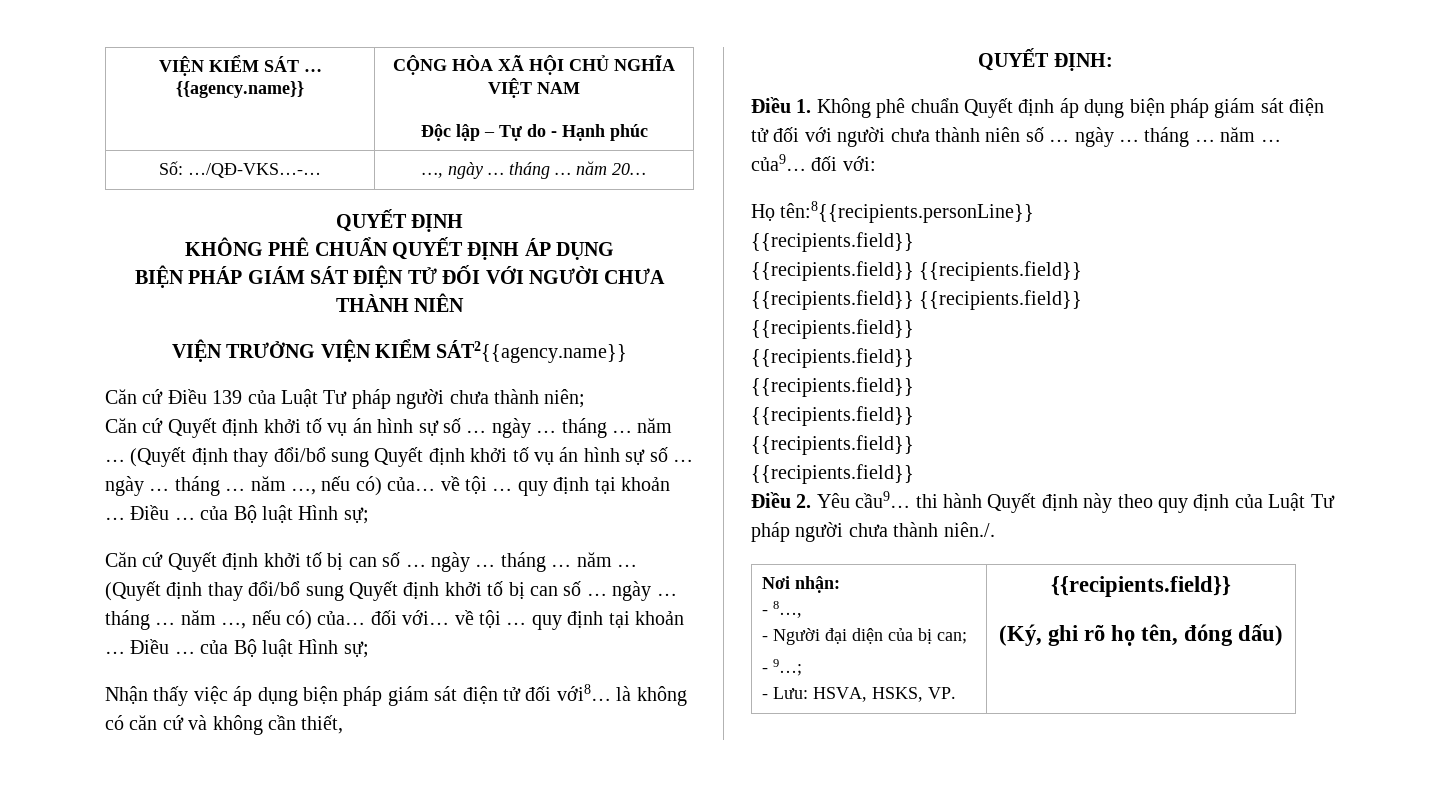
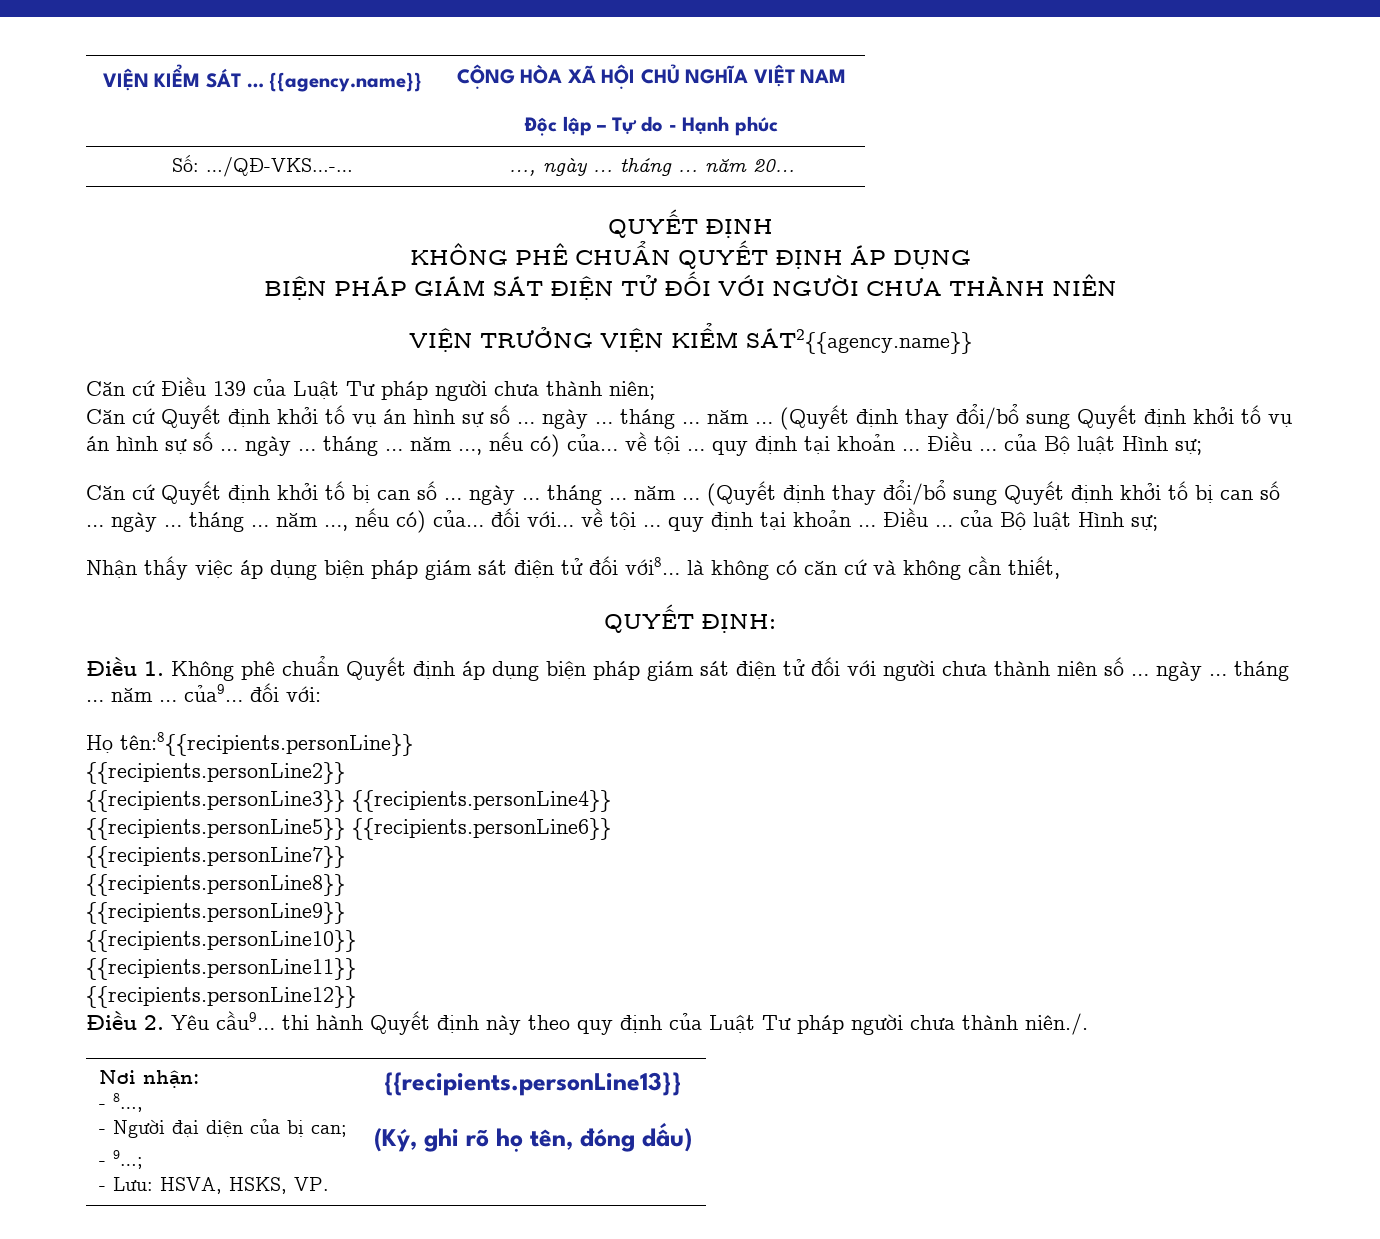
  Họ tên:8{{recipients.personLine}}
- {{recipients.field}}
- {{recipients.field}} {{recipients.field}}
- {{recipients.field}} {{recipients.field}}
- {{recipients.field}}
- {{recipients.field}}
- {{recipients.field}}
- {{recipients.field}}
- {{recipients.field}}
- {{recipients.field}}
+ {{recipients.personLine2}}
+ {{recipients.personLine3}} {{recipients.personLine4}}
+ {{recipients.personLine5}} {{recipients.personLine6}}
+ {{recipients.personLine7}}
+ {{recipients.personLine8}}
+ {{recipients.personLine9}}
+ {{recipients.personLine10}}
+ {{recipients.personLine11}}
+ {{recipients.personLine12}}
  Nơi nhận:
  - 8…,
  - Người đại diện của bị can;
  - 9…;
- - Lưu: HSVA, HSKS, VP. | {{recipients.field}}
+ - Lưu: HSVA, HSKS, VP. | {{recipients.personLine13}}

